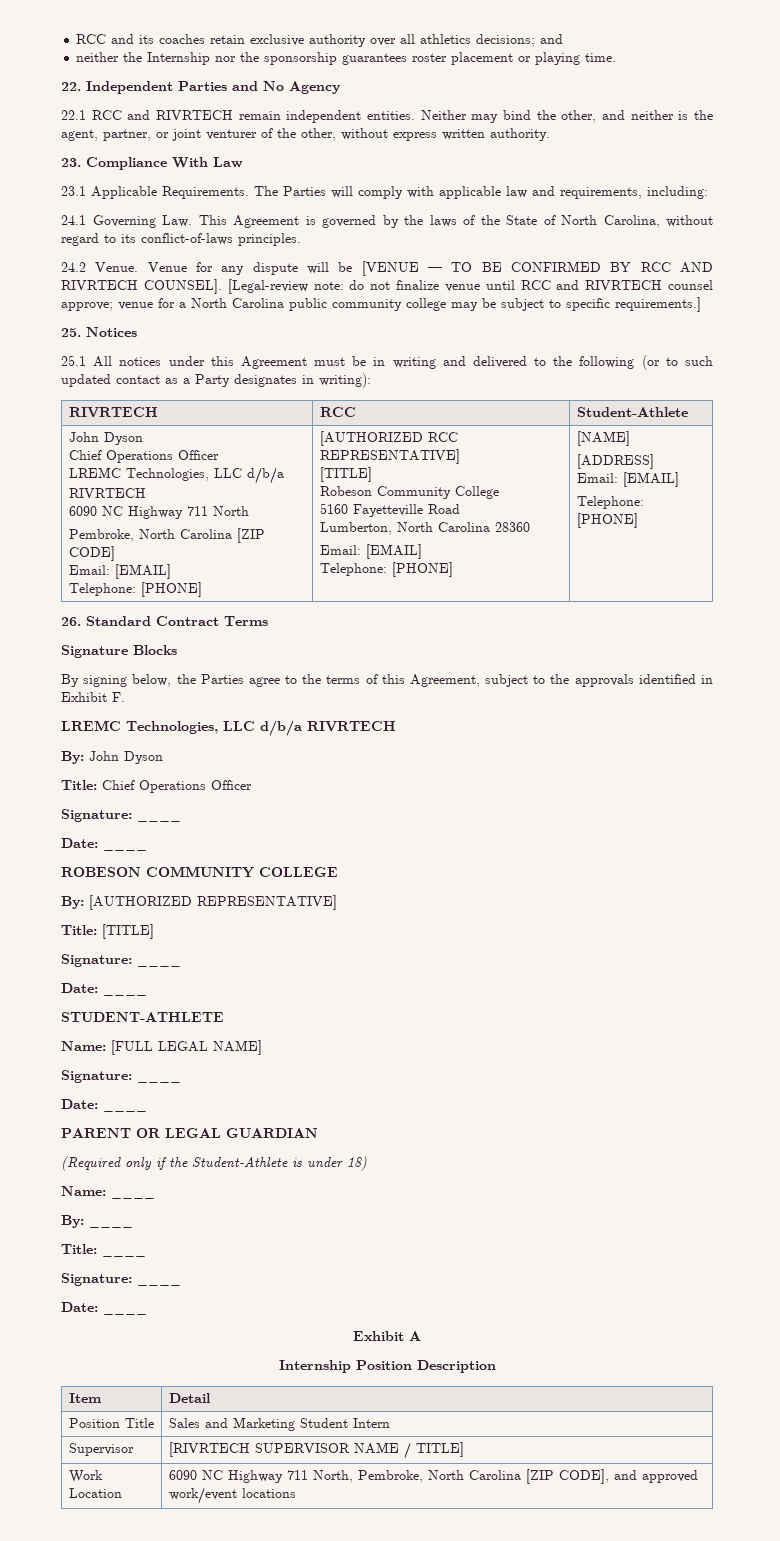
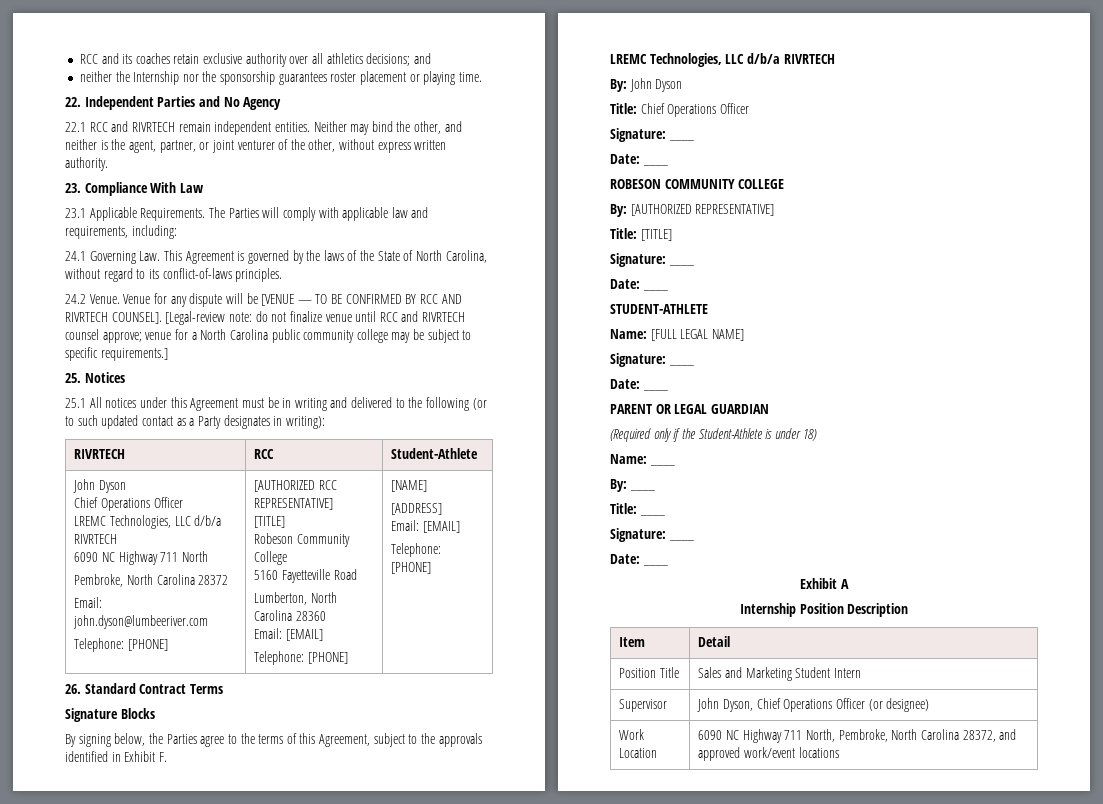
- Pembroke, North Carolina [ZIP CODE]
- Email: [EMAIL]
+ Pembroke, North Carolina 28372
+ Email: john.dyson@lumbeeriver.com
- Supervisor | [RIVRTECH SUPERVISOR NAME / TITLE]
+ Supervisor | John Dyson, Chief Operations Officer (or designee)
- Work Location | 6090 NC Highway 711 North, Pembroke, North Carolina [ZIP CODE], and approved work/event locations
+ Work Location | 6090 NC Highway 711 North, Pembroke, North Carolina 28372, and approved work/event locations

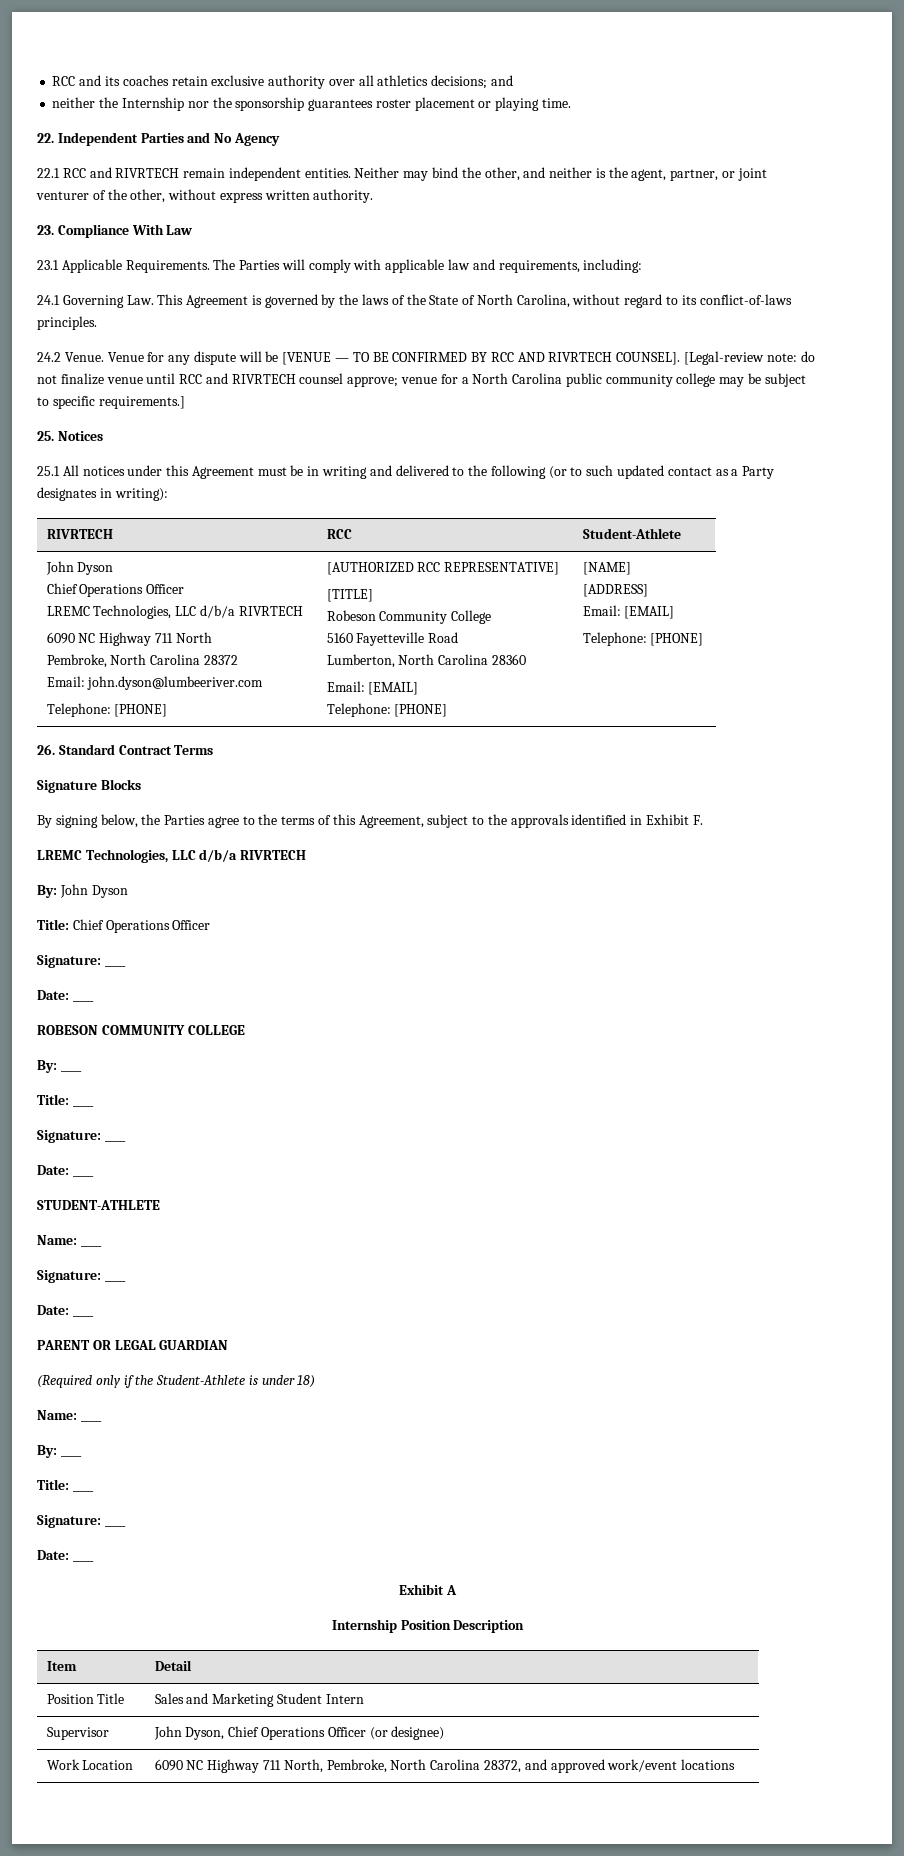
  ROBESON COMMUNITY COLLEGE
- By: [AUTHORIZED REPRESENTATIVE]
- Title: [TITLE]
+ By: ____
+ Title: ____
  STUDENT-ATHLETE
- Name: [FULL LEGAL NAME]
+ Name: ____

